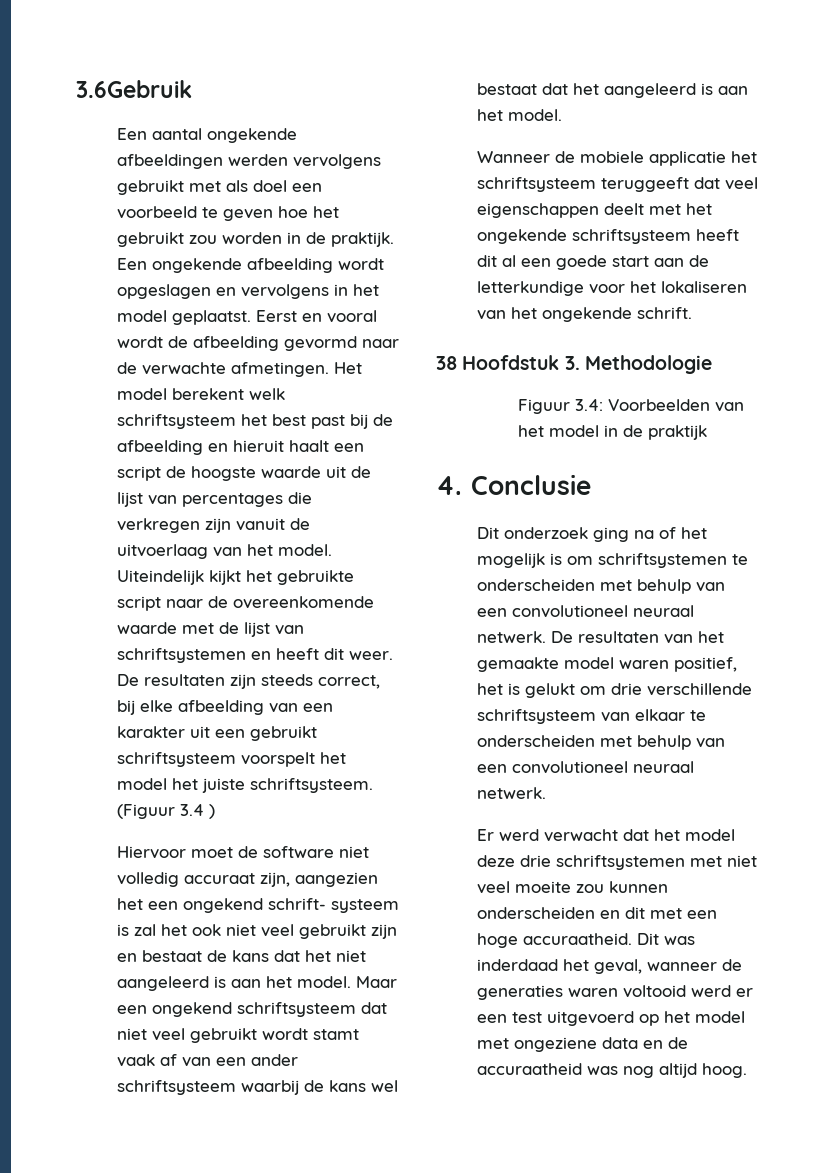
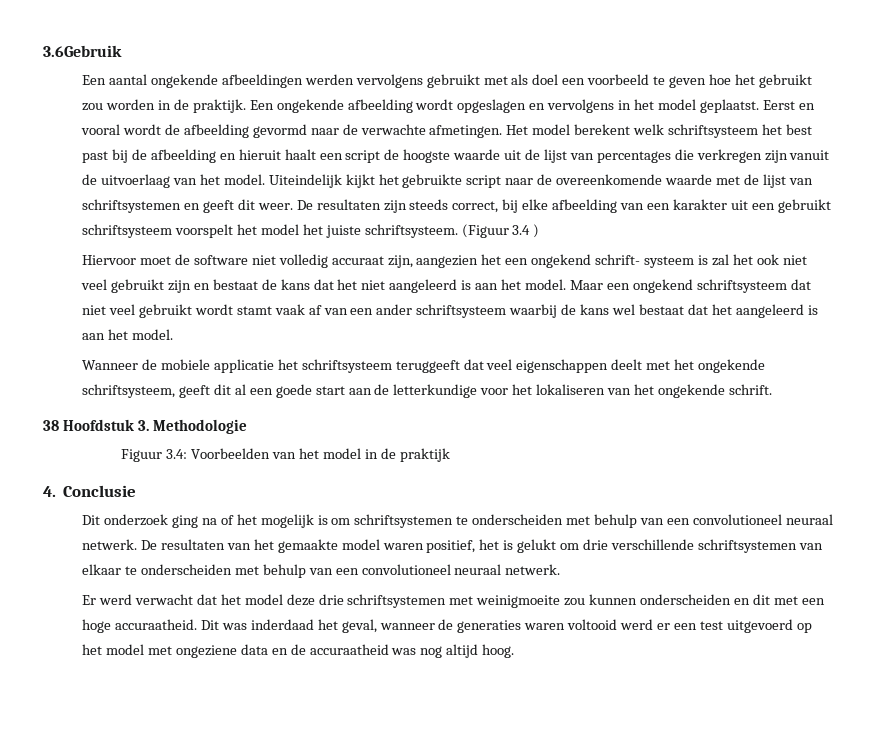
- Uiteindelijk kijkt het gebruikte script naar de overeenkomende waarde met de lijst van schriftsystemen en heeft dit weer.
+ Uiteindelijk kijkt het gebruikte script naar de overeenkomende waarde met de lijst van schriftsystemen en geeft dit weer.
- Wanneer de mobiele applicatie het schriftsysteem teruggeeft dat veel eigenschappen deelt met het ongekende schriftsysteem heeft dit al een goede start aan de letterkundige voor het lokaliseren van het ongekende schrift.
+ Wanneer de mobiele applicatie het schriftsysteem teruggeeft dat veel eigenschappen deelt met het ongekende schriftsysteem, geeft dit al een goede start aan de letterkundige voor het lokaliseren van het ongekende schrift.
- De resultaten van het gemaakte model waren positief, het is gelukt om drie verschillende schriftsysteem van elkaar te onderscheiden met behulp van een convolutioneel neuraal netwerk.
+ De resultaten van het gemaakte model waren positief, het is gelukt om drie verschillende schriftsystemen van elkaar te onderscheiden met behulp van een convolutioneel neuraal netwerk.
- Er werd verwacht dat het model deze drie schriftsystemen met niet veel moeite zou kunnen onderscheiden en dit met een hoge accuraatheid.
+ Er werd verwacht dat het model deze drie schriftsystemen met weinigmoeite zou kunnen onderscheiden en dit met een hoge accuraatheid.

